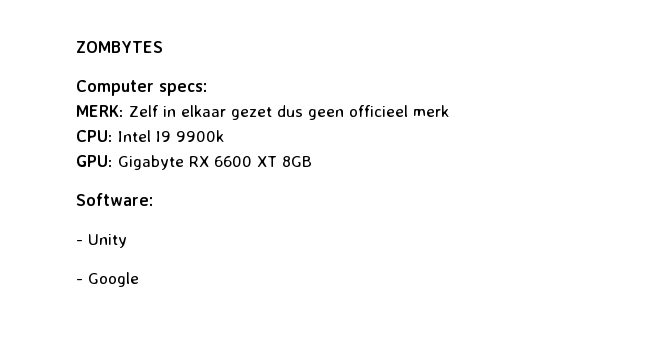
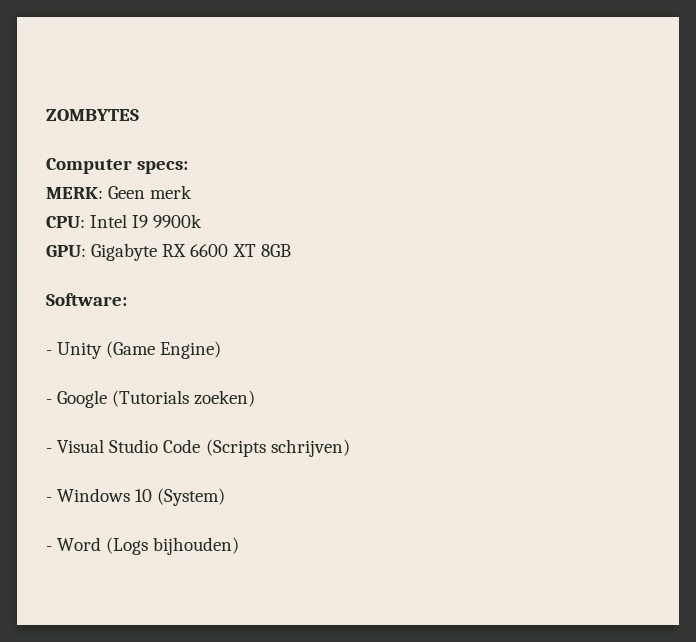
- MERK: Zelf in elkaar gezet dus geen officieel merk
+ MERK: Geen merk
- - Unity
+ - Unity (Game Engine)
- - Google
+ - Google (Tutorials zoeken)
+ - Visual Studio Code (Scripts schrijven)
+ - Windows 10 (System)
+ - Word (Logs bijhouden)

